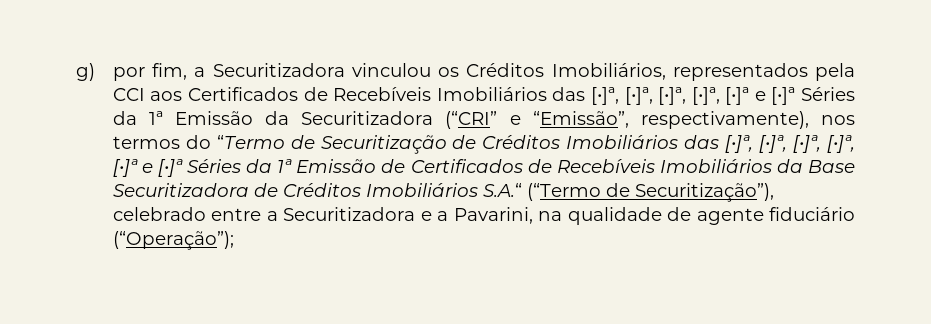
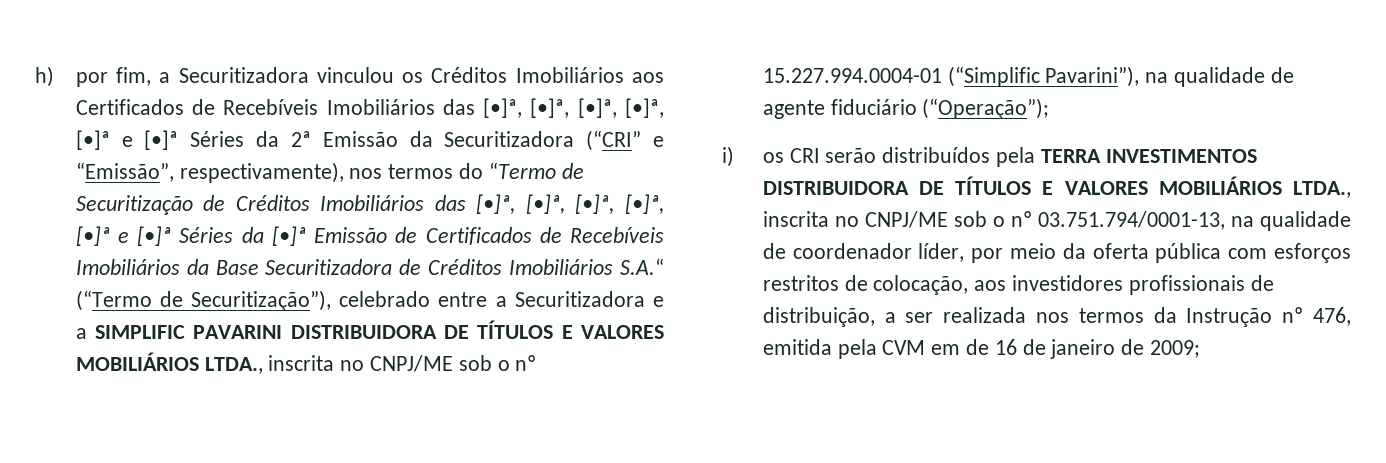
- g) por fim, a Securitizadora vinculou os Créditos Imobiliários, representados pela CCI aos Certificados de Recebíveis Imobiliários das [•]ª, [•]ª, [•]ª, [•]ª, [•]ª e [•]ª Séries da 1ª Emissão da Securitizadora (“CRI” e “Emissão”, respectivamente), nos termos do “Termo de Securitização de Créditos Imobiliários das [•]ª, [•]ª, [•]ª, [•]ª, [•]ª e [•]ª Séries da 1ª Emissão de Certificados de Recebíveis Imobiliários da Base Securitizadora de Créditos Imobiliários S.A.“ (“Termo de Securitização”), celebrado entre a Securitizadora e a Pavarini, na qualidade de agente fiduciário (“Operação”);
+ h) por fim, a Securitizadora vinculou os Créditos Imobiliários aos Certificados de Recebíveis Imobiliários das [•]ª, [•]ª, [•]ª, [•]ª, [•]ª e [•]ª Séries da 2ª Emissão da Securitizadora (“CRI” e “Emissão”, respectivamente), nos termos do “Termo de Securitização de Créditos Imobiliários das [•]ª, [•]ª, [•]ª, [•]ª, [•]ª e [•]ª Séries da [•]ª Emissão de Certificados de Recebíveis Imobiliários da Base Securitizadora de Créditos Imobiliários S.A.“ (“Termo de Securitização”), celebrado entre a Securitizadora e a SIMPLIFIC PAVARINI DISTRIBUIDORA DE TÍTULOS E VALORES MOBILIÁRIOS LTDA., inscrita no CNPJ/ME sob o nº 15.227.994.0004-01 (“Simplific Pavarini”), na qualidade de agente fiduciário (“Operação”);
+ i) os CRI serão distribuídos pela TERRA INVESTIMENTOS DISTRIBUIDORA DE TÍTULOS E VALORES MOBILIÁRIOS LTDA., inscrita no CNPJ/ME sob o nº 03.751.794/0001-13, na qualidade de coordenador líder, por meio da oferta pública com esforços restritos de colocação, aos investidores profissionais de distribuição, a ser realizada nos termos da Instrução nº 476, emitida pela CVM em de 16 de janeiro de 2009;

